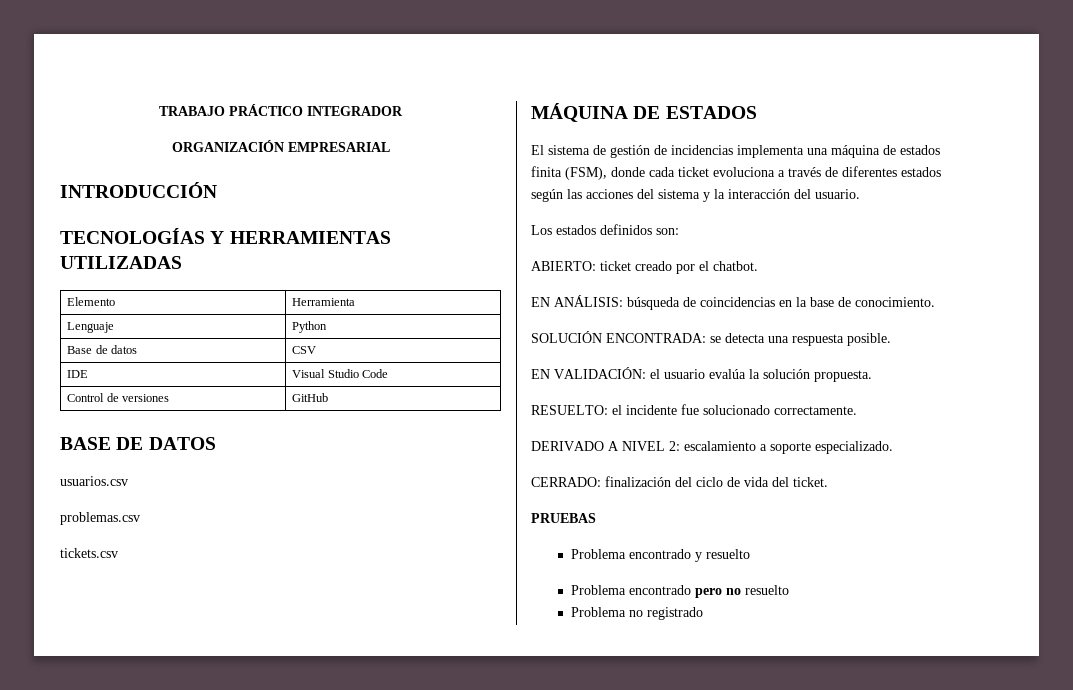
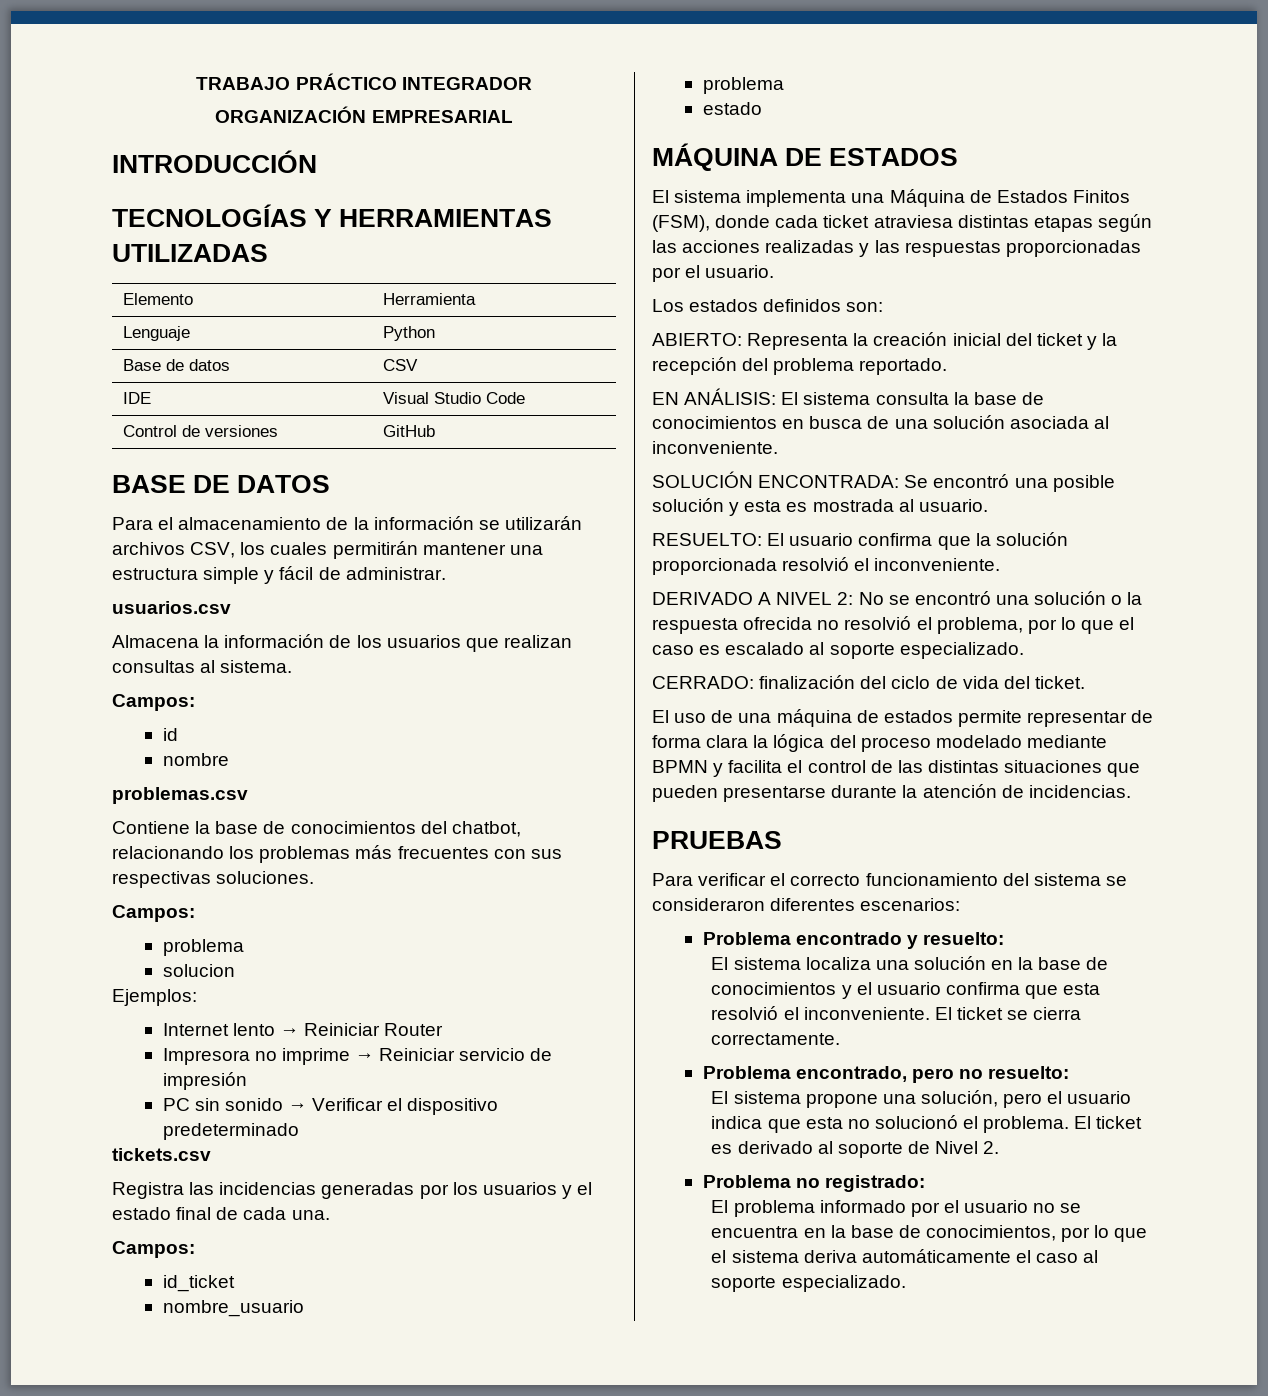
+ Para el almacenamiento de la información se utilizarán archivos CSV, los cuales permitirán mantener una estructura simple y fácil de administrar.
  usuarios.csv
+ Almacena la información de los usuarios que realizan consultas al sistema.
+ Campos:
+ id
+ nombre
  problemas.csv
+ Contiene la base de conocimientos del chatbot, relacionando los problemas más frecuentes con sus respectivas soluciones.
+ Campos:
+ problema
+ solucion
+ Ejemplos:
+ Internet lento → Reiniciar Router
+ Impresora no imprime → Reiniciar servicio de impresión
+ PC sin sonido → Verificar el dispositivo predeterminado
  tickets.csv
+ Registra las incidencias generadas por los usuarios y el estado final de cada una.
+ Campos:
+ id_ticket
+ nombre_usuario
+ problema
+ estado
- El sistema de gestión de incidencias implementa una máquina de estados finita (FSM), donde cada ticket evoluciona a través de diferentes estados según las acciones del sistema y la interacción del usuario.
+ El sistema implementa una Máquina de Estados Finitos (FSM), donde cada ticket atraviesa distintas etapas según las acciones realizadas y las respuestas proporcionadas por el usuario.
- ABIERTO: ticket creado por el chatbot.
- EN ANÁLISIS: búsqueda de coincidencias en la base de conocimiento.
- SOLUCIÓN ENCONTRADA: se detecta una respuesta posible.
- EN VALIDACIÓN: el usuario evalúa la solución propuesta.
- RESUELTO: el incidente fue solucionado correctamente.
- DERIVADO A NIVEL 2: escalamiento a soporte especializado.
+ ABIERTO: Representa la creación inicial del ticket y la recepción del problema reportado.
+ EN ANÁLISIS: El sistema consulta la base de conocimientos en busca de una solución asociada al inconveniente.
+ SOLUCIÓN ENCONTRADA: Se encontró una posible solución y esta es mostrada al usuario.
+ RESUELTO: El usuario confirma que la solución proporcionada resolvió el inconveniente.
+ DERIVADO A NIVEL 2: No se encontró una solución o la respuesta ofrecida no resolvió el problema, por lo que el caso es escalado al soporte especializado.
+ El uso de una máquina de estados permite representar de forma clara la lógica del proceso modelado mediante BPMN y facilita el control de las distintas situaciones que pueden presentarse durante la atención de incidencias.
  PRUEBAS
- Problema encontrado y resuelto
- Problema encontrado pero no resuelto
- Problema no registrado
+ Para verificar el correcto funcionamiento del sistema se consideraron diferentes escenarios:
+ Problema encontrado y resuelto:
+ El sistema localiza una solución en la base de conocimientos y el usuario confirma que esta resolvió el inconveniente. El ticket se cierra correctamente.
+ Problema encontrado, pero no resuelto:
+ El sistema propone una solución, pero el usuario indica que esta no solucionó el problema. El ticket es derivado al soporte de Nivel 2.
+ Problema no registrado:
+ El problema informado por el usuario no se encuentra en la base de conocimientos, por lo que el sistema deriva automáticamente el caso al soporte especializado.

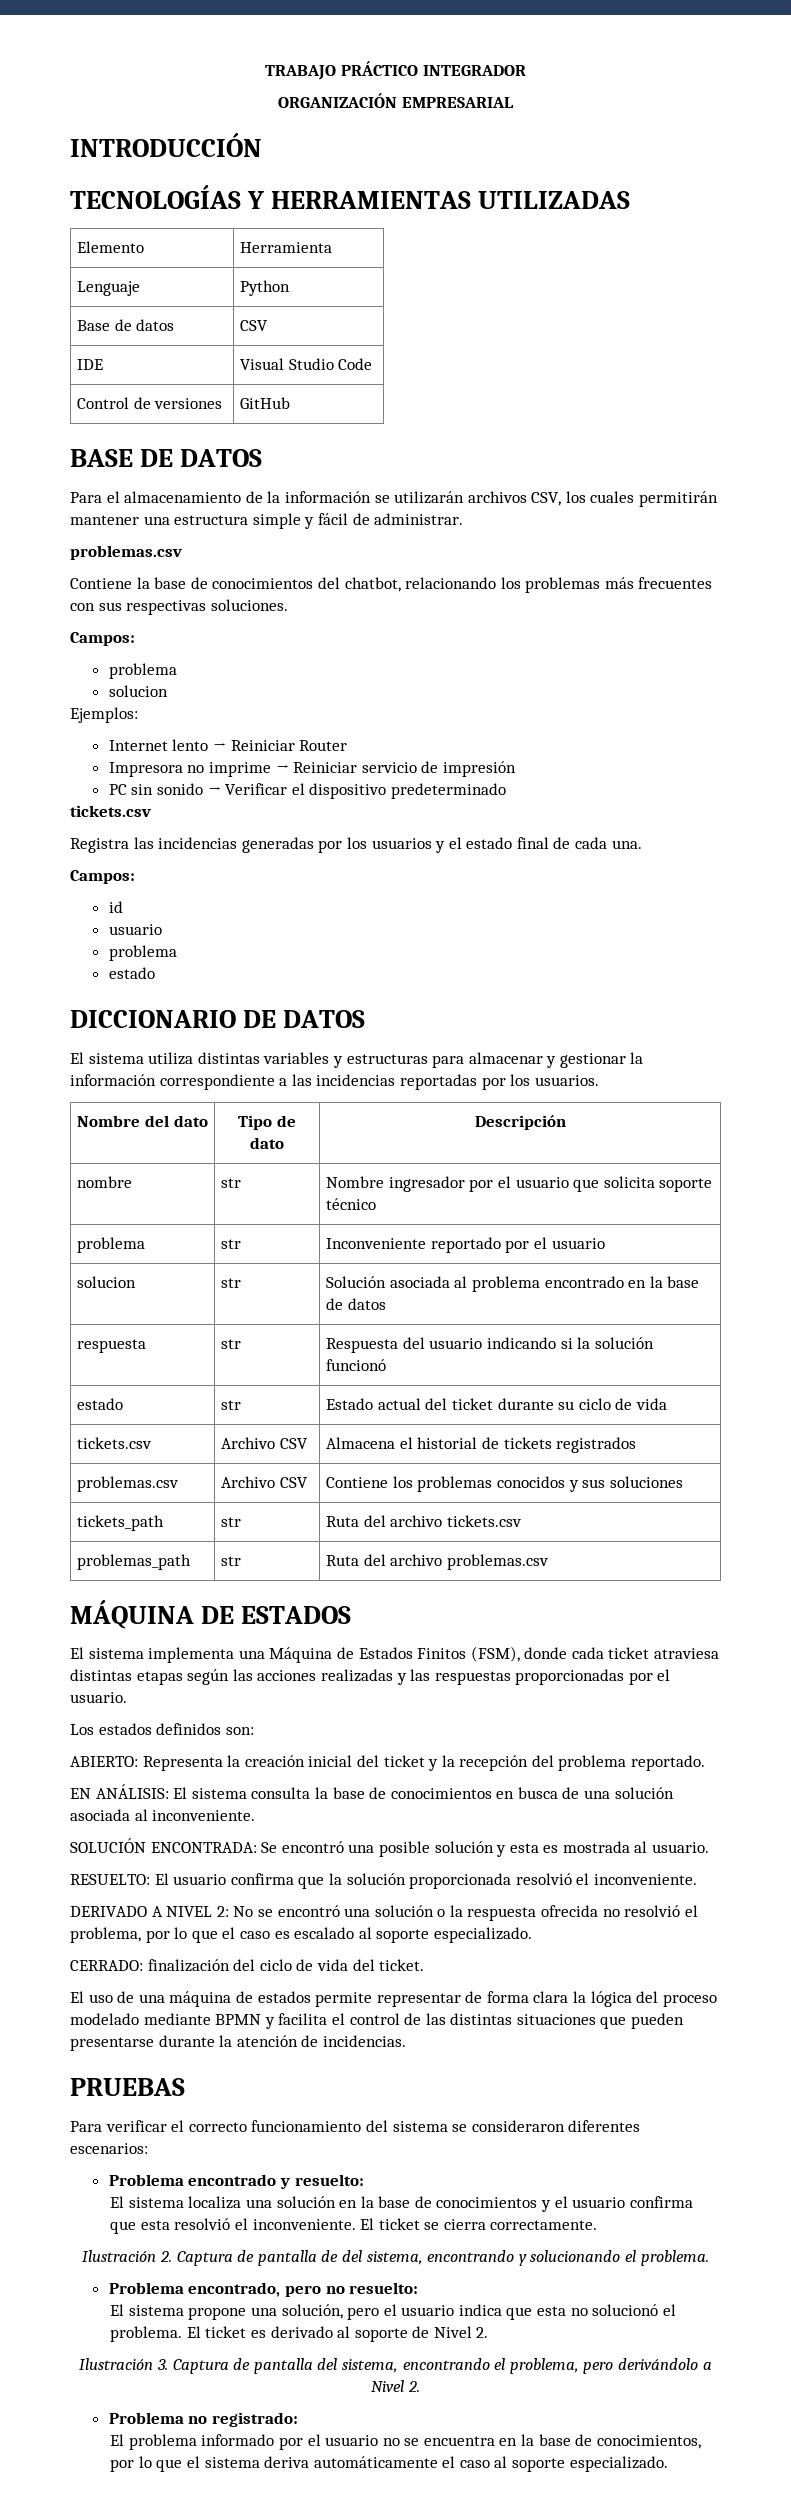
- usuarios.csv
- Almacena la información de los usuarios que realizan consultas al sistema.
- Campos:
- id
- nombre
- id_ticket
- nombre_usuario
+ id
+ usuario
+ DICCIONARIO DE DATOS
+ El sistema utiliza distintas variables y estructuras para almacenar y gestionar la información correspondiente a las incidencias reportadas por los usuarios.
+ Nombre del dato | Tipo de dato | Descripción
+ nombre | str | Nombre ingresador por el usuario que solicita soporte técnico
+ problema | str | Inconveniente reportado por el usuario
+ solucion | str | Solución asociada al problema encontrado en la base de datos
+ respuesta | str | Respuesta del usuario indicando si la solución funcionó
+ estado | str | Estado actual del ticket durante su ciclo de vida
+ tickets.csv | Archivo CSV | Almacena el historial de tickets registrados
+ problemas.csv | Archivo CSV | Contiene los problemas conocidos y sus soluciones
+ tickets_path | str | Ruta del archivo tickets.csv
+ problemas_path | str | Ruta del archivo problemas.csv
+ Ilustración 2. Captura de pantalla de del sistema, encontrando y solucionando el problema.
+ Ilustración 3. Captura de pantalla del sistema, encontrando el problema, pero derivándolo a Nivel 2.

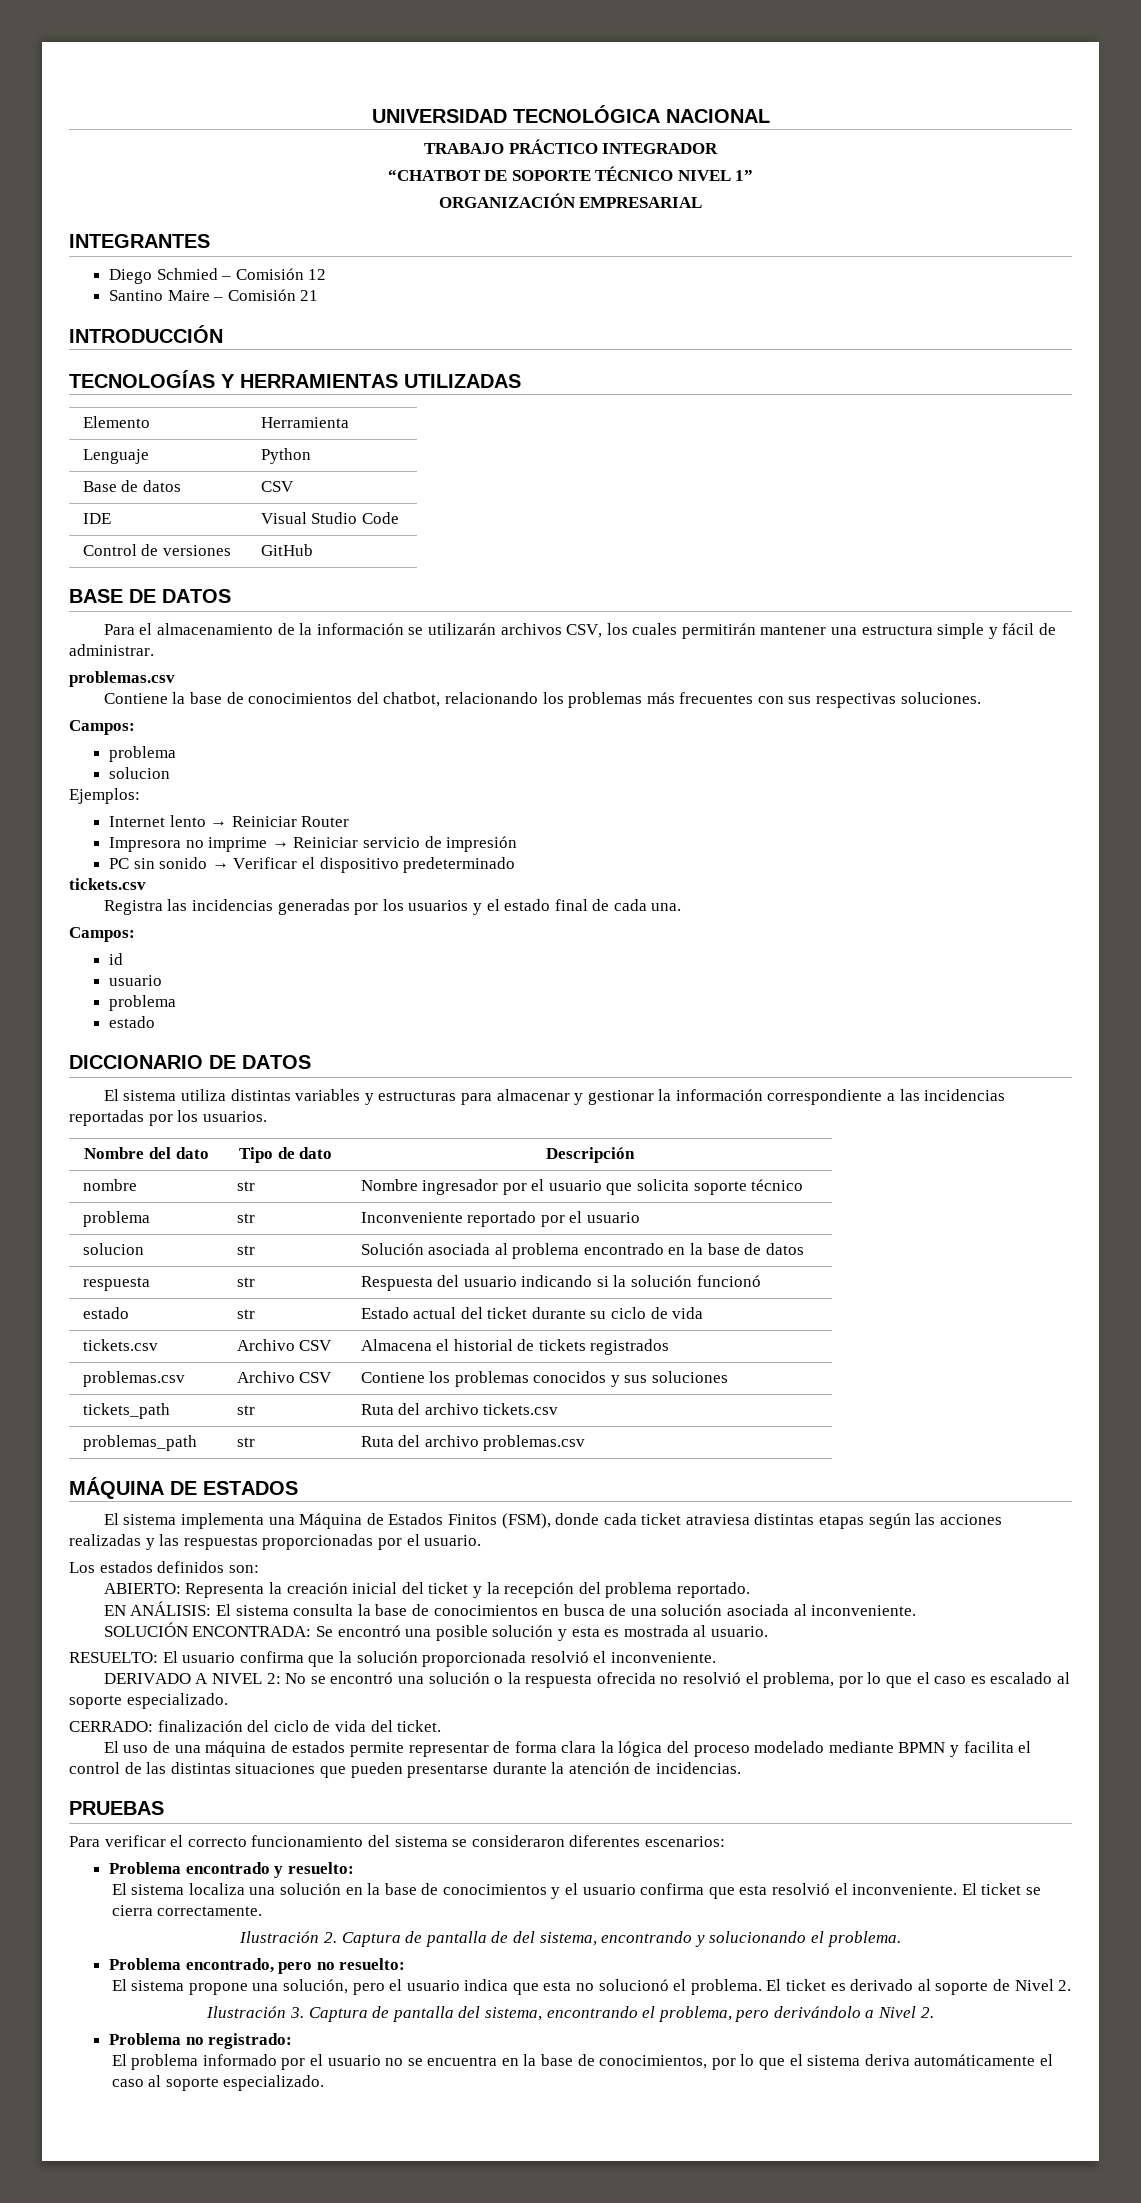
+ UNIVERSIDAD TECNOLÓGICA NACIONAL
+ “CHATBOT DE SOPORTE TÉCNICO NIVEL 1”
  ORGANIZACIÓN EMPRESARIAL
+ INTEGRANTES
+ Diego Schmied – Comisión 12
+ Santino Maire – Comisión 21

